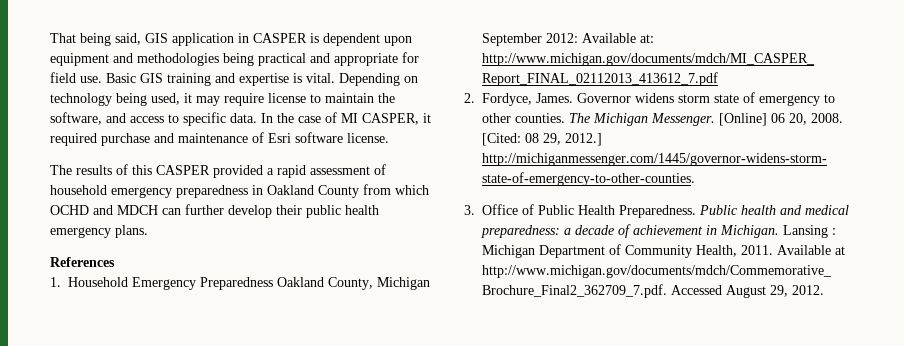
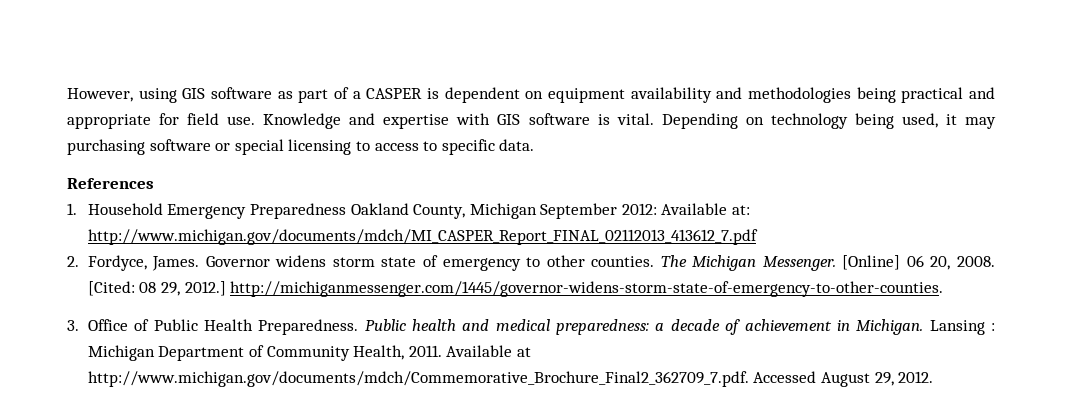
- That being said, GIS application in CASPER is dependent upon equipment and methodologies being practical and appropriate for field use.
+ However, using GIS software as part of a CASPER is dependent on equipment availability and methodologies being practical and appropriate for field use.
- Basic GIS training and expertise is vital.
+ Knowledge and expertise with GIS software is vital.
- Depending on technology being used, it may require license to maintain the software, and access to specific data. In the case of MI CASPER, it required purchase and maintenance of Esri software license.
- The results of this CASPER provided a rapid assessment of household emergency preparedness in Oakland County from which OCHD and MDCH can further develop their public health emergency plans.
+ Depending on technology being used, it may purchasing software or special licensing to access to specific data.

